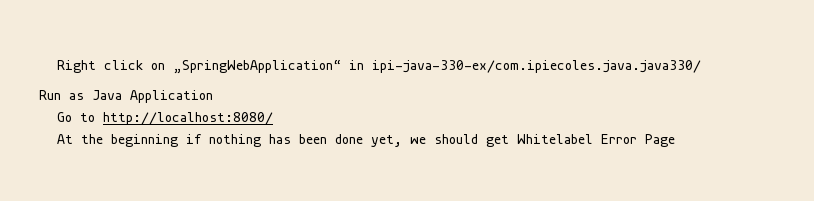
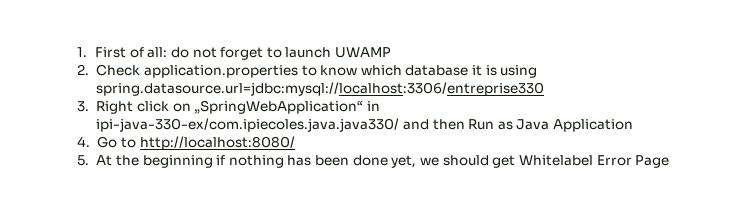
- Right click on „SpringWebApplication“ in ipi-java-330-ex/com.ipiecoles.java.java330/
- Run as Java Application
+ 1. First of all: do not forget to launch UWAMP
+ 2. Check application.properties to know which database it is using spring.datasource.url=jdbc:mysql://localhost:3306/entreprise330
+ 3. Right click on „SpringWebApplication“ in ipi-java-330-ex/com.ipiecoles.java.java330/ and then Run as Java Application
- Go to http://localhost:8080/
+ 4. Go to http://localhost:8080/
- At the beginning if nothing has been done yet, we should get Whitelabel Error Page
+ 5. At the beginning if nothing has been done yet, we should get Whitelabel Error Page

